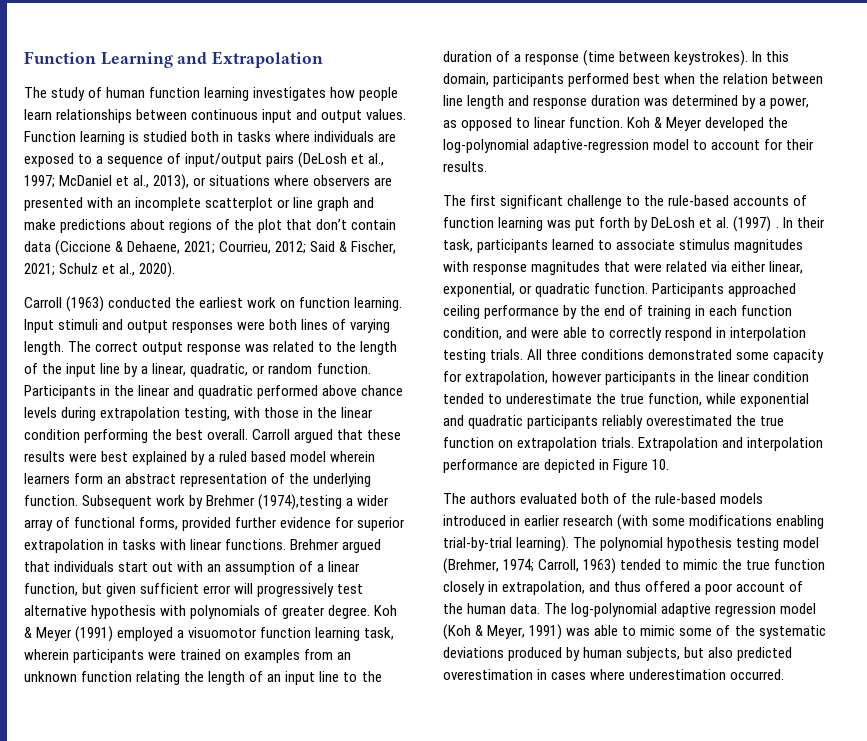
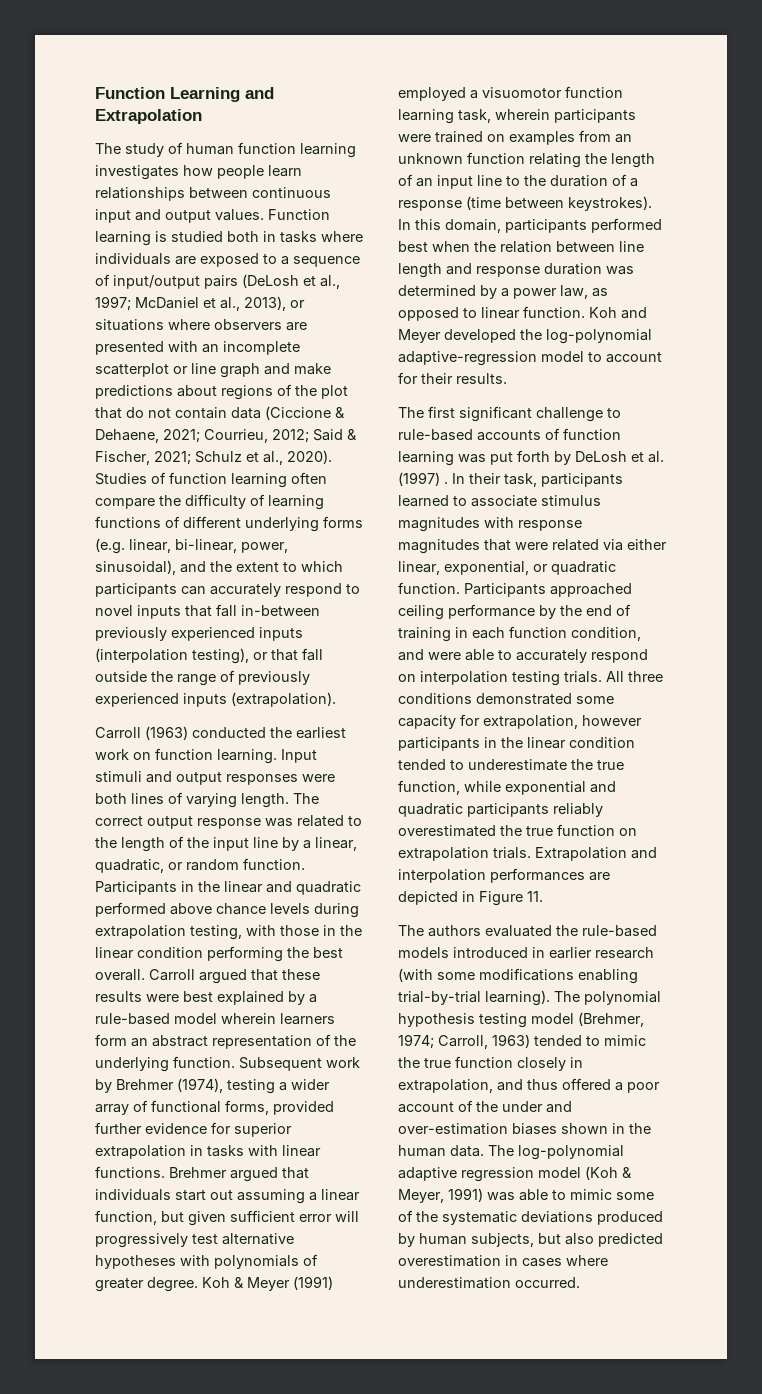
- McDaniel et al., 2013), or situations where observers are presented with an incomplete scatterplot or line graph and make predictions about regions of the plot that don’t contain data (Ciccione & Dehaene, 2021;
+ McDaniel et al., 2013), or situations where observers are presented with an incomplete scatterplot or line graph and make predictions about regions of the plot that do not contain data (Ciccione & Dehaene, 2021;
+ Studies of function learning often compare the difficulty of learning functions of different underlying forms (e.g. linear, bi-linear, power, sinusoidal), and the extent to which participants can accurately respond to novel inputs that fall in-between previously experienced inputs (interpolation testing), or that fall outside the range of previously experienced inputs (extrapolation).
- Carroll argued that these results were best explained by a ruled based model wherein learners form an abstract representation of the underlying function.
+ Carroll argued that these results were best explained by a rule-based model wherein learners form an abstract representation of the underlying function.
- Subsequent work by Brehmer (1974),testing a wider array of functional forms, provided further evidence for superior extrapolation in tasks with linear functions.
+ Subsequent work by Brehmer (1974), testing a wider array of functional forms, provided further evidence for superior extrapolation in tasks with linear functions.
- Brehmer argued that individuals start out with an assumption of a linear function, but given sufficient error will progressively test alternative hypothesis with polynomials of greater degree.
+ Brehmer argued that individuals start out assuming a linear function, but given sufficient error will progressively test alternative hypotheses with polynomials of greater degree.
- In this domain, participants performed best when the relation between line length and response duration was determined by a power, as opposed to linear function.
+ In this domain, participants performed best when the relation between line length and response duration was determined by a power law, as opposed to linear function.
- Koh & Meyer developed the log-polynomial adaptive-regression model to account for their results.
+ Koh and Meyer developed the log-polynomial adaptive-regression model to account for their results.
- The first significant challenge to the rule-based accounts of function learning was put forth by DeLosh et al. (1997) .
+ The first significant challenge to rule-based accounts of function learning was put forth by DeLosh et al. (1997) .
- Participants approached ceiling performance by the end of training in each function condition, and were able to correctly respond in interpolation testing trials.
+ Participants approached ceiling performance by the end of training in each function condition, and were able to accurately respond on interpolation testing trials.
- Extrapolation and interpolation performance are depicted in Figure 10.
+ Extrapolation and interpolation performances are depicted in Figure 11.
- The authors evaluated both of the rule-based models introduced in earlier research (with some modifications enabling trial-by-trial learning).
+ The authors evaluated the rule-based models introduced in earlier research (with some modifications enabling trial-by-trial learning).
- The polynomial hypothesis testing model (Brehmer, 1974; Carroll, 1963) tended to mimic the true function closely in extrapolation, and thus offered a poor account of the human data.
+ The polynomial hypothesis testing model (Brehmer, 1974; Carroll, 1963) tended to mimic the true function closely in extrapolation, and thus offered a poor account of the under and over-estimation biases shown in the human data.

